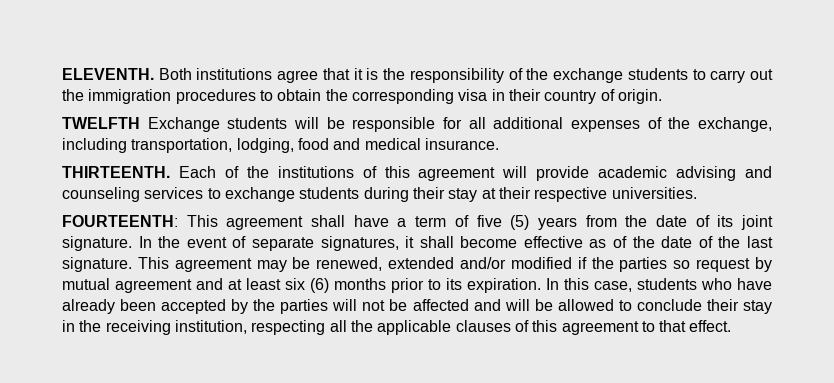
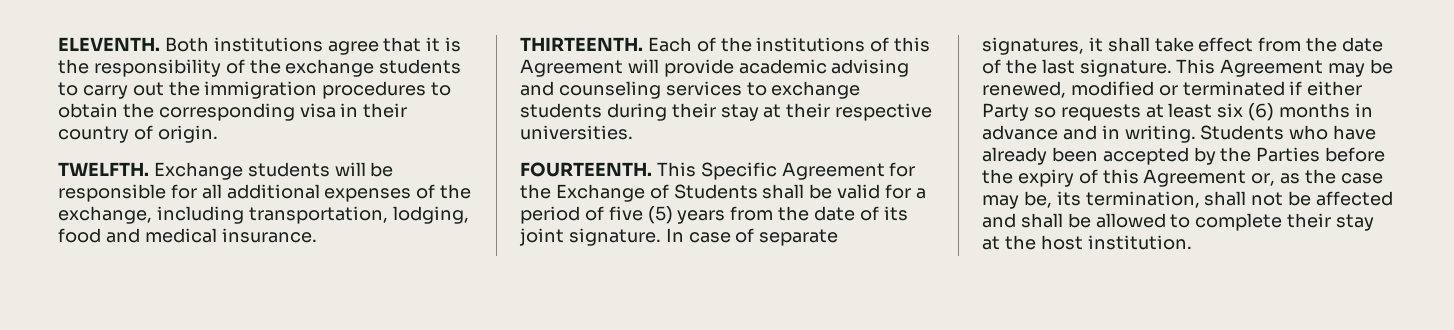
- TWELFTH Exchange students will be responsible for all additional expenses of the exchange, including transportation, lodging, food and medical insurance.
+ TWELFTH. Exchange students will be responsible for all additional expenses of the exchange, including transportation, lodging, food and medical insurance.
- Each of the institutions of this agreement will provide academic advising and counseling services to exchange students during their stay at their respective universities.
+ Each of the institutions of this Agreement will provide academic advising and counseling services to exchange students during their stay at their respective universities.
- FOURTEENTH: This agreement shall have a term of five (5) years from the date of its joint signature.
+ FOURTEENTH. This Specific Agreement for the Exchange of Students shall be valid for a period of five (5) years from the date of its joint signature.
- In the event of separate signatures, it shall become effective as of the date of the last signature.
+ In case of separate signatures, it shall take effect from the date of the last signature.
- This agreement may be renewed, extended and/or modified if the parties so request by mutual agreement and at least six (6) months prior to its expiration. In this case, students who have already been accepted by the parties will not be affected and will be allowed to conclude their stay in the receiving institution, respecting all the applicable clauses of this agreement to that effect.
+ This Agreement may be renewed, modified or terminated if either Party so requests at least six (6) months in advance and in writing. Students who have already been accepted by the Parties before the expiry of this Agreement or, as the case may be, its termination, shall not be affected and shall be allowed to complete their stay at the host institution.

